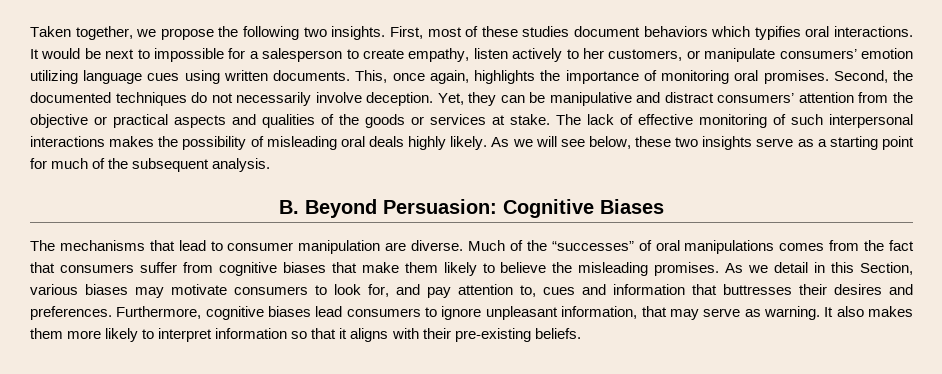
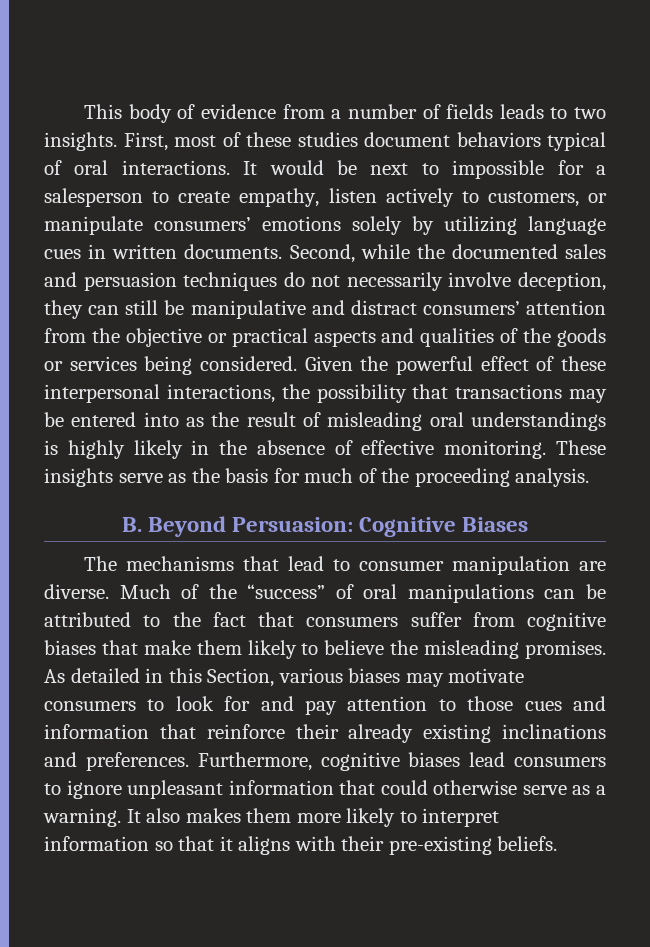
- Taken together, we propose the following two insights.
+ This body of evidence from a number of fields leads to two insights.
- First, most of these studies document behaviors which typifies oral interactions.
+ First, most of these studies document behaviors typical of oral interactions.
- It would be next to impossible for a salesperson to create empathy, listen actively to her customers, or manipulate consumers’ emotion utilizing language cues using written documents.
+ It would be next to impossible for a salesperson to create empathy, listen actively to customers, or manipulate consumers’ emotions solely by utilizing language cues in written documents.
- This, once again, highlights the importance of monitoring oral promises. Second, the documented techniques do not necessarily involve deception. Yet, they can be manipulative and distract consumers’ attention from the objective or practical aspects and qualities of the goods or services at stake. The lack of effective monitoring of such interpersonal interactions makes the possibility of misleading oral deals highly likely. As we will see below, these two insights serve as a starting point for much of the subsequent analysis.
+ Second, while the documented sales and persuasion techniques do not necessarily involve deception, they can still be manipulative and distract consumers’ attention from the objective or practical aspects and qualities of the goods or services being considered. Given the powerful effect of these interpersonal interactions, the possibility that transactions may be entered into as the result of misleading oral understandings is highly likely in the absence of effective monitoring. These insights serve as the basis for much of the proceeding analysis.
- Much of the “successes” of oral manipulations comes from the fact that consumers suffer from cognitive biases that make them likely to believe the misleading promises.
+ Much of the “success” of oral manipulations can be attributed to the fact that consumers suffer from cognitive biases that make them likely to believe the misleading promises.
- As we detail in this Section, various biases may motivate consumers to look for, and pay attention to, cues and information that buttresses their desires and preferences.
+ As detailed in this Section, various biases may motivate consumers to look for and pay attention to those cues and information that reinforce their already existing inclinations and preferences.
- Furthermore, cognitive biases lead consumers to ignore unpleasant information, that may serve as warning.
+ Furthermore, cognitive biases lead consumers to ignore unpleasant information that could otherwise serve as a warning.

